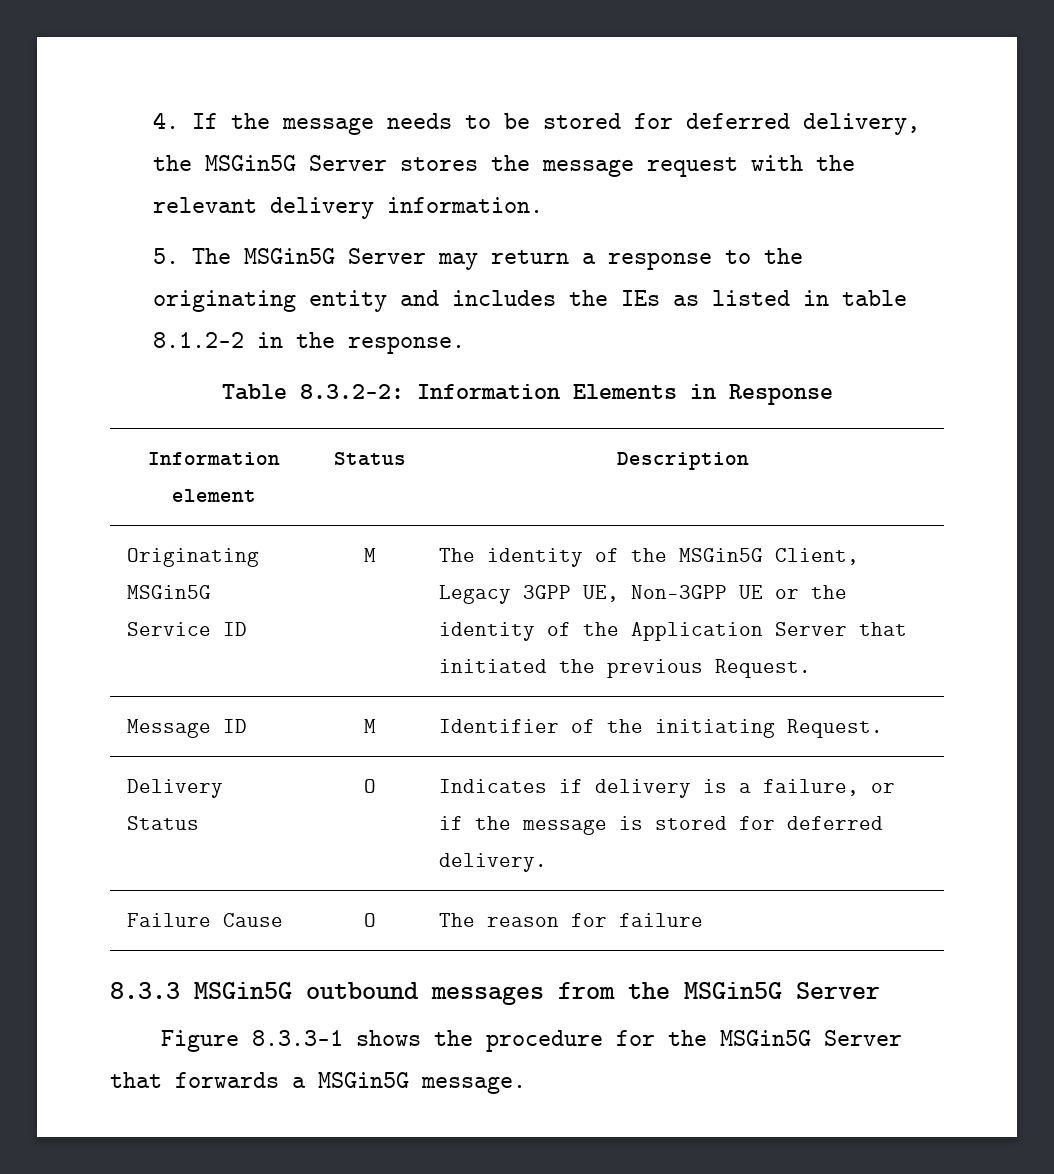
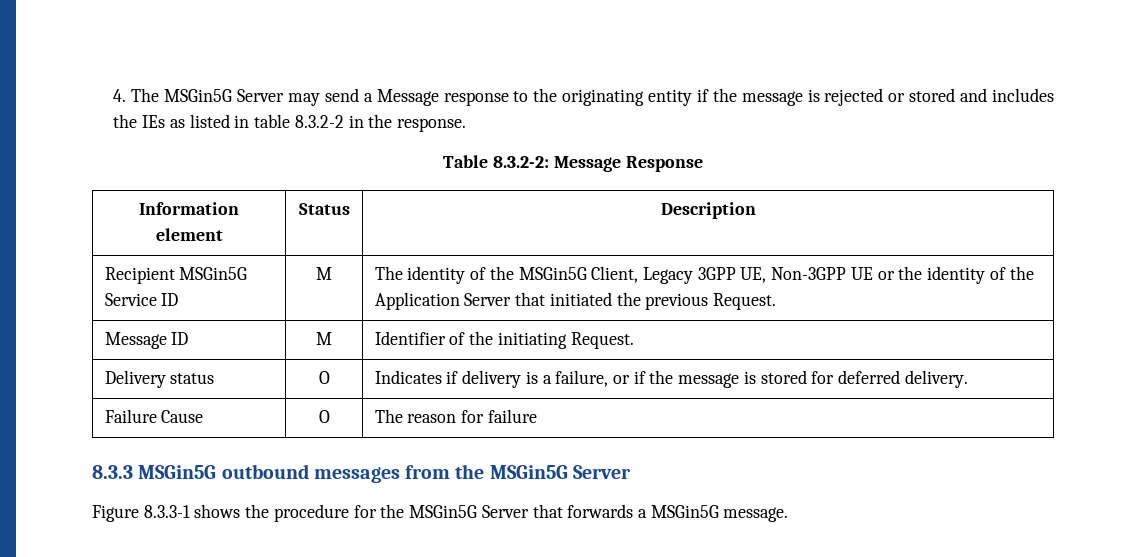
- 4. If the message needs to be stored for deferred delivery, the MSGin5G Server stores the message request with the relevant delivery information.
- 5. The MSGin5G Server may return a response to the originating entity and includes the IEs as listed in table 8.1.2-2 in the response.
+ 4. The MSGin5G Server may send a Message response to the originating entity if the message is rejected or stored and includes the IEs as listed in table 8.3.2-2 in the response.
- Table 8.3.2-2: Information Elements in Response
+ Table 8.3.2-2: Message Response
- Originating MSGin5G Service ID | M | The identity of the MSGin5G Client, Legacy 3GPP UE, Non-3GPP UE or the identity of the Application Server that initiated the previous Request.
+ Recipient MSGin5G Service ID | M | The identity of the MSGin5G Client, Legacy 3GPP UE, Non-3GPP UE or the identity of the Application Server that initiated the previous Request.
- Delivery Status | O | Indicates if delivery is a failure, or if the message is stored for deferred delivery.
+ Delivery status | O | Indicates if delivery is a failure, or if the message is stored for deferred delivery.

